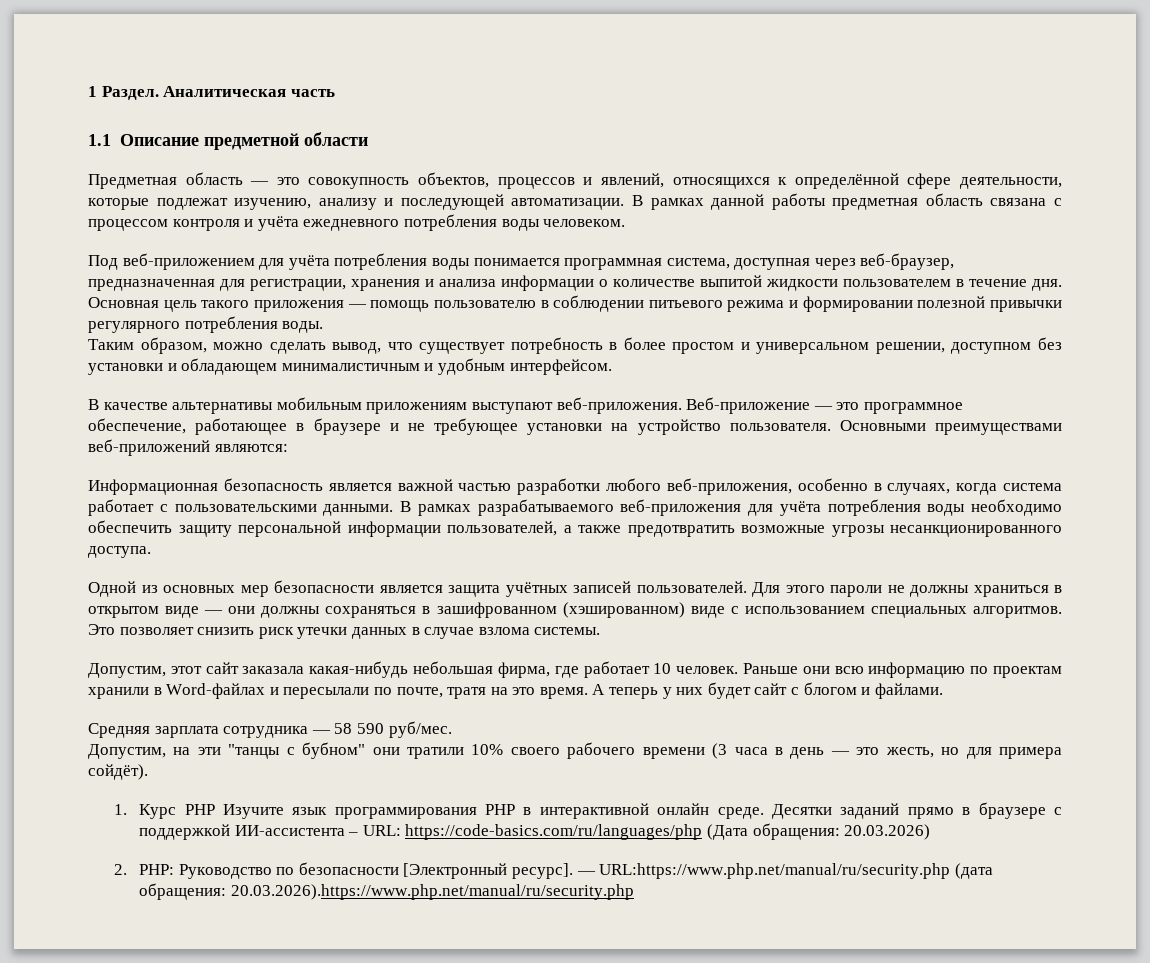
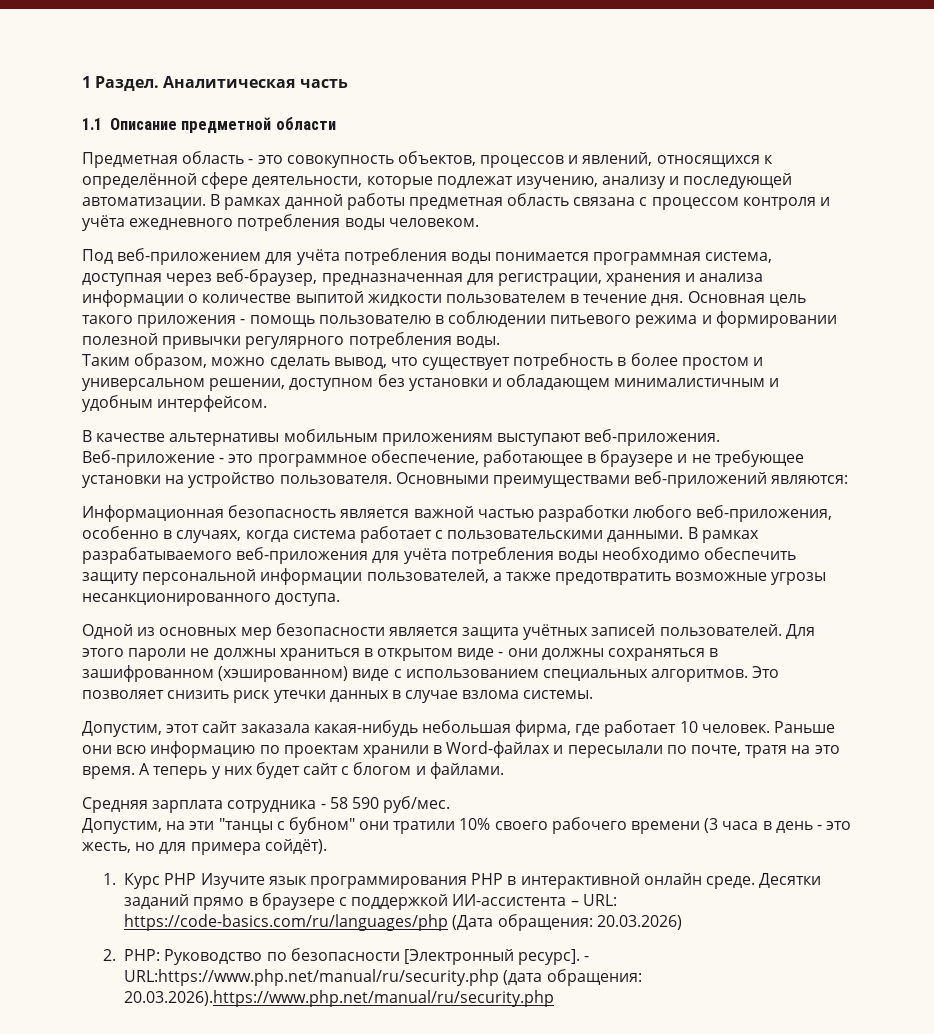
- Предметная область — это совокупность объектов, процессов и явлений, относящихся к определённой сфере деятельности, которые подлежат изучению, анализу и последующей автоматизации.
+ Предметная область - это совокупность объектов, процессов и явлений, относящихся к определённой сфере деятельности, которые подлежат изучению, анализу и последующей автоматизации.
- Основная цель такого приложения — помощь пользователю в соблюдении питьевого режима и формировании полезной привычки регулярного потребления воды.
+ Основная цель такого приложения - помощь пользователю в соблюдении питьевого режима и формировании полезной привычки регулярного потребления воды.
- Веб-приложение — это программное обеспечение, работающее в браузере и не требующее установки на устройство пользователя.
+ Веб-приложение - это программное обеспечение, работающее в браузере и не требующее установки на устройство пользователя.
- Для этого пароли не должны храниться в открытом виде — они должны сохраняться в зашифрованном (хэшированном) виде с использованием специальных алгоритмов.
+ Для этого пароли не должны храниться в открытом виде - они должны сохраняться в зашифрованном (хэшированном) виде с использованием специальных алгоритмов.
- Средняя зарплата сотрудника — 58 590 руб/мес.
+ Средняя зарплата сотрудника - 58 590 руб/мес.
- Допустим, на эти "танцы с бубном" они тратили 10% своего рабочего времени (3 часа в день — это жесть, но для примера сойдёт).
+ Допустим, на эти "танцы с бубном" они тратили 10% своего рабочего времени (3 часа в день - это жесть, но для примера сойдёт).
- — URL:https://www.php.net/manual/ru/security.php (дата обращения: 20.03.2026).https://www.php.net/manual/ru/security.php
+ - URL:https://www.php.net/manual/ru/security.php (дата обращения: 20.03.2026).https://www.php.net/manual/ru/security.php

